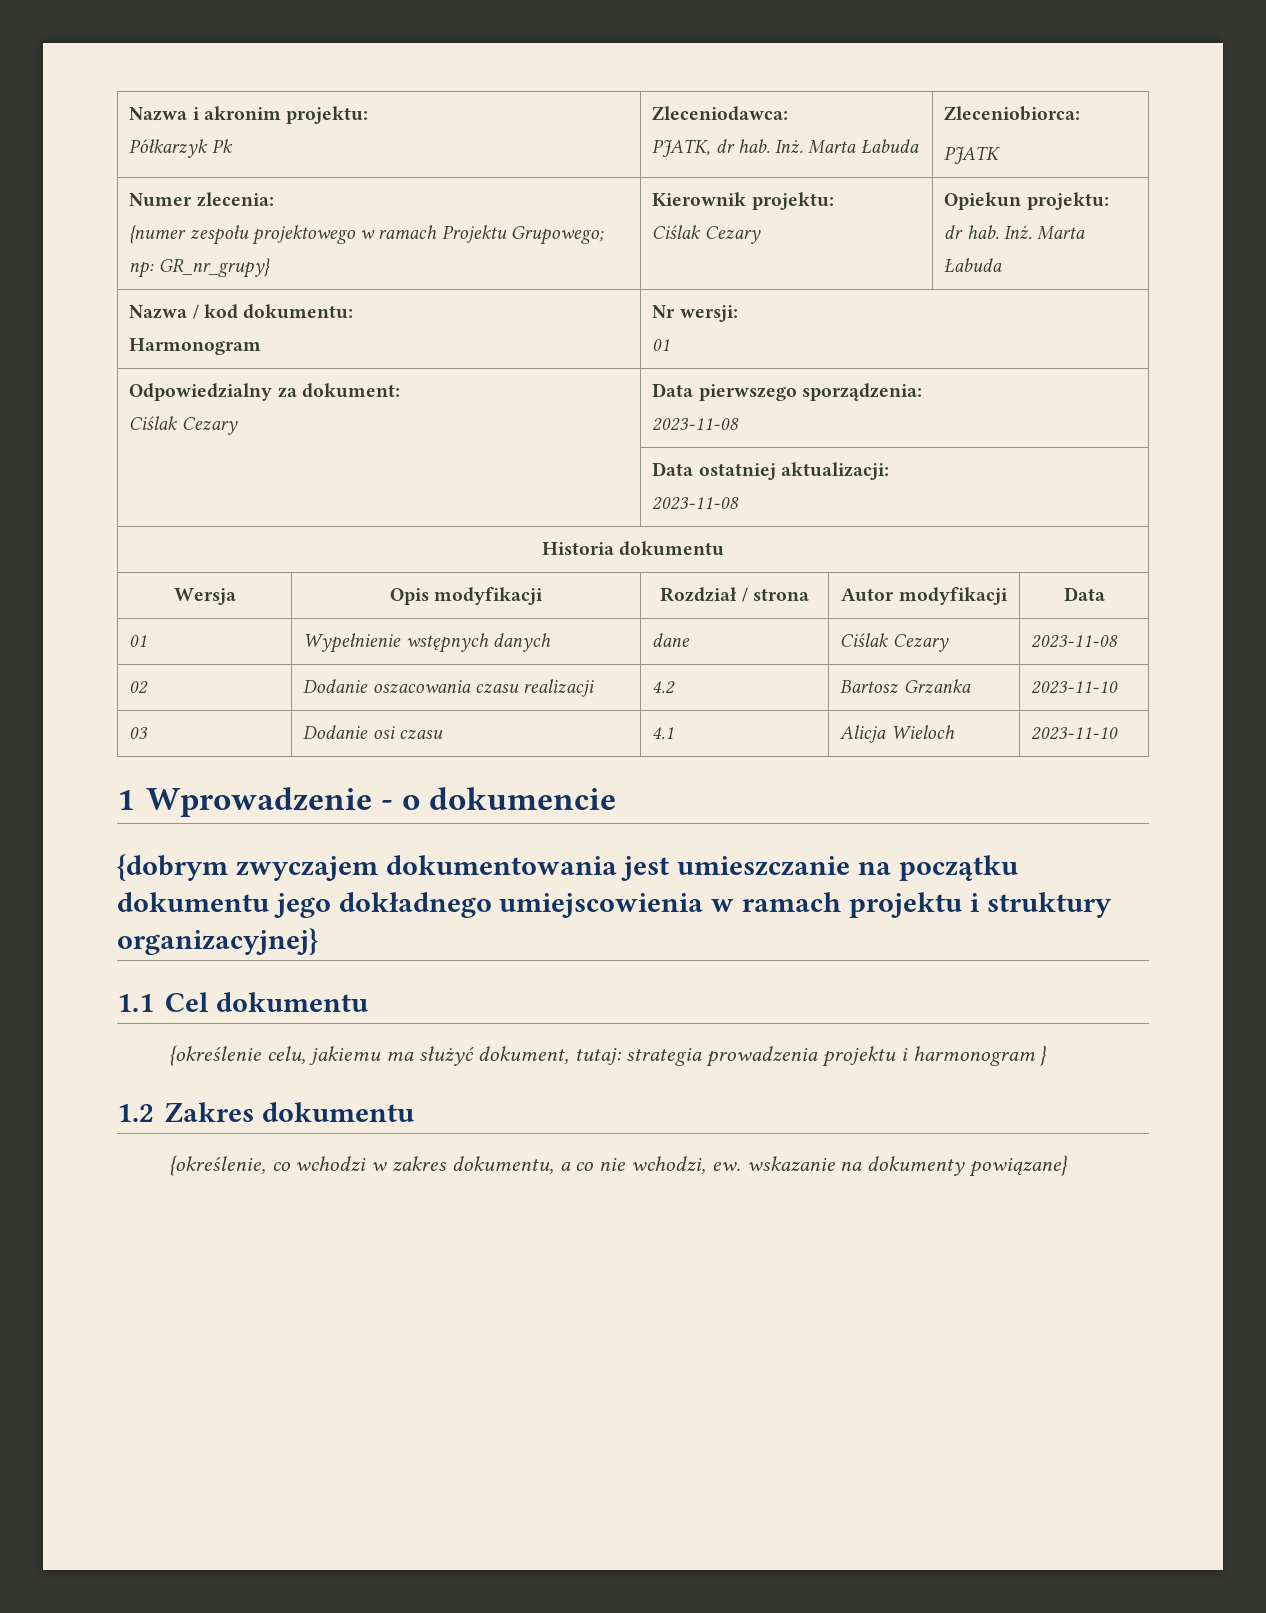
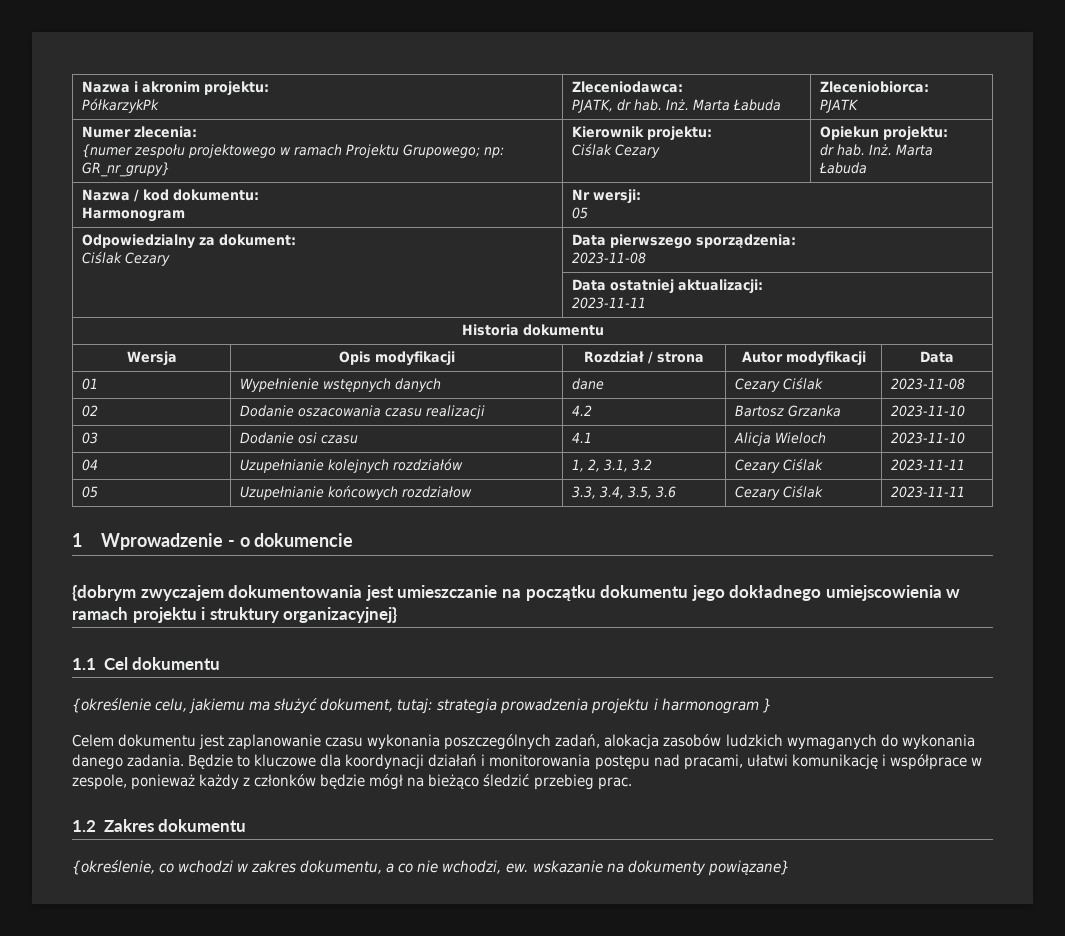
  Nazwa i akronim projektu:
- Półkarzyk Pk | Zleceniodawca:
+ PółkarzykPk | Zleceniodawca:
  Nazwa / kod dokumentu:
  Harmonogram | Nr wersji:
- 01
+ 05
  | Data ostatniej aktualizacji:
- 2023-11-08
+ 2023-11-11
- 01 | Wypełnienie wstępnych danych | dane | Ciślak Cezary | 2023-11-08
+ 01 | Wypełnienie wstępnych danych | dane | Cezary Ciślak | 2023-11-08
+ 04 | Uzupełnianie kolejnych rozdziałów | 1, 2, 3.1, 3.2 | Cezary Ciślak | 2023-11-11
+ 05 | Uzupełnianie końcowych rozdziałow | 3.3, 3.4, 3.5, 3.6 | Cezary Ciślak | 2023-11-11
+ Celem dokumentu jest zaplanowanie czasu wykonania poszczególnych zadań, alokacja zasobów ludzkich wymaganych do wykonania danego zadania. Będzie to kluczowe dla koordynacji działań i monitorowania postępu nad pracami, ułatwi komunikację i współprace w zespole, ponieważ każdy z członków będzie mógł na bieżąco śledzić przebieg prac.

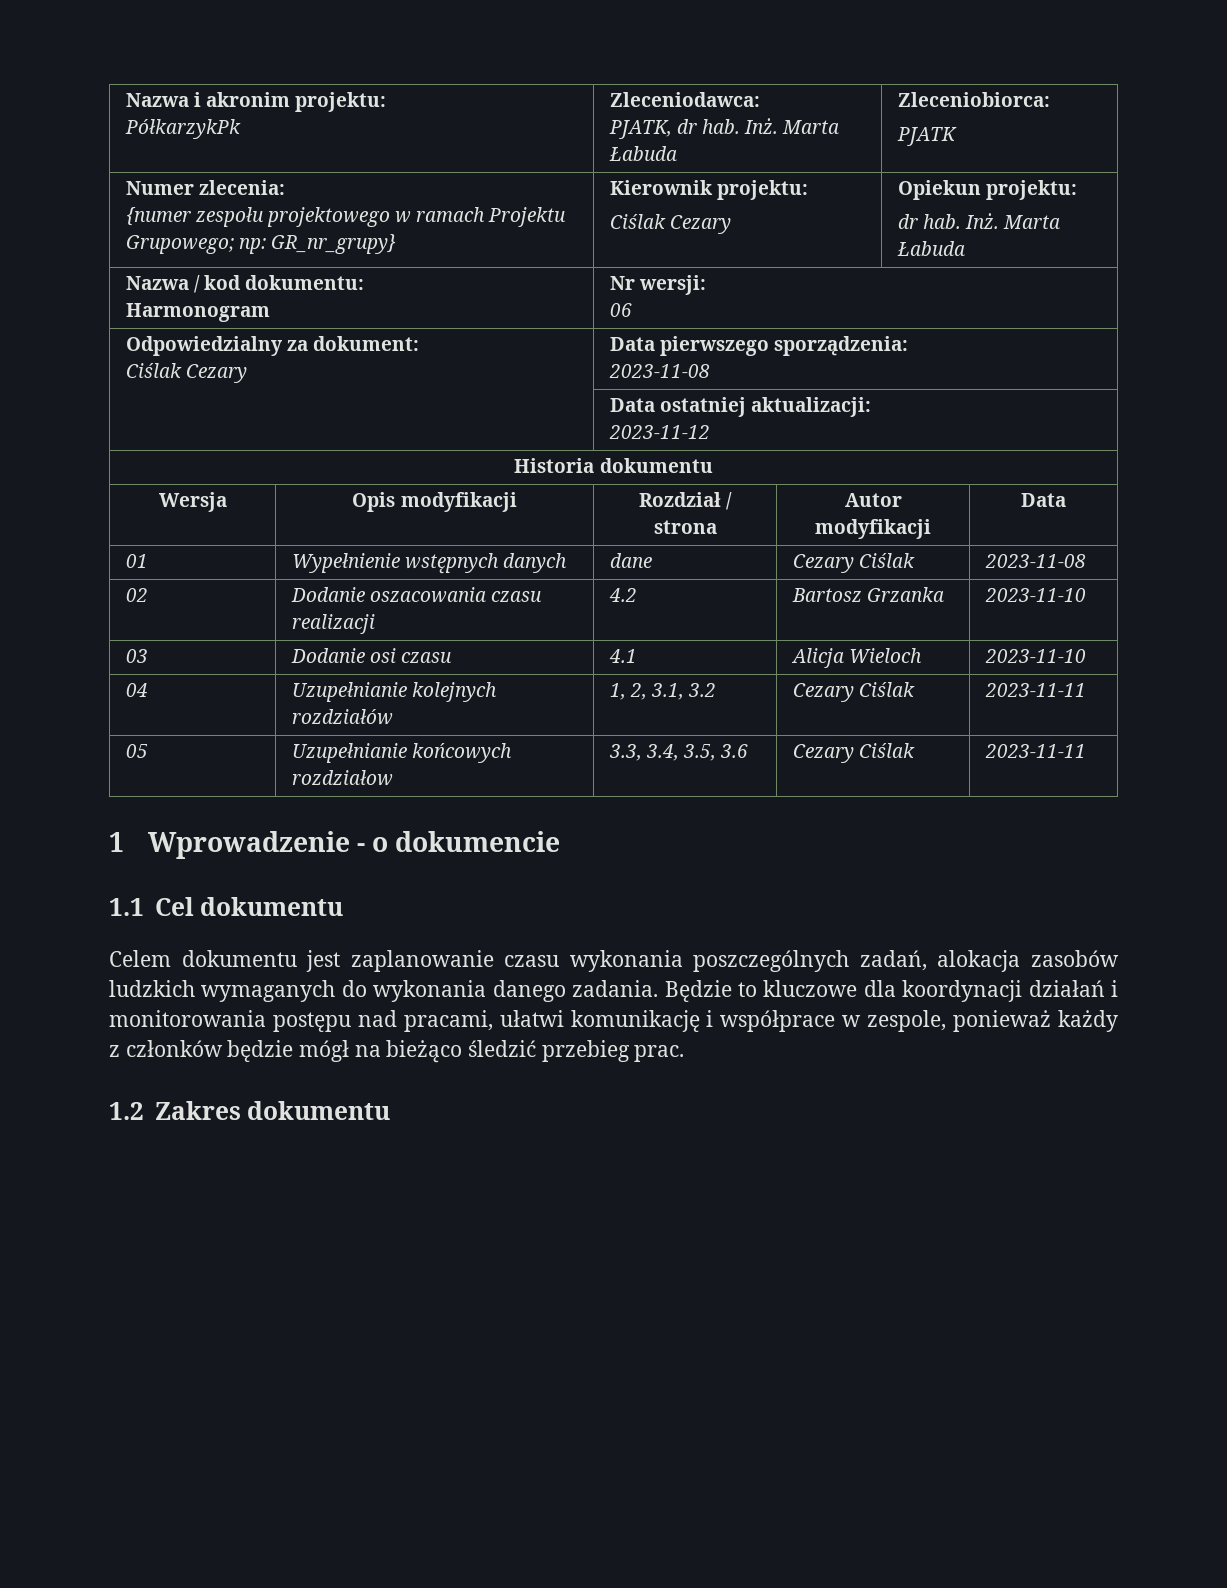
  Nazwa / kod dokumentu:
  Harmonogram | Nr wersji:
- 05
+ 06
  | Data ostatniej aktualizacji:
- 2023-11-11
+ 2023-11-12
- {dobrym zwyczajem dokumentowania jest umieszczanie na początku dokumentu jego dokładnego umiejscowienia w ramach projektu i struktury organizacyjnej}
  1.1 Cel dokumentu
- {określenie celu, jakiemu ma służyć dokument, tutaj: strategia prowadzenia projektu i harmonogram }
- {określenie, co wchodzi w zakres dokumentu, a co nie wchodzi, ew. wskazanie na dokumenty powiązane}

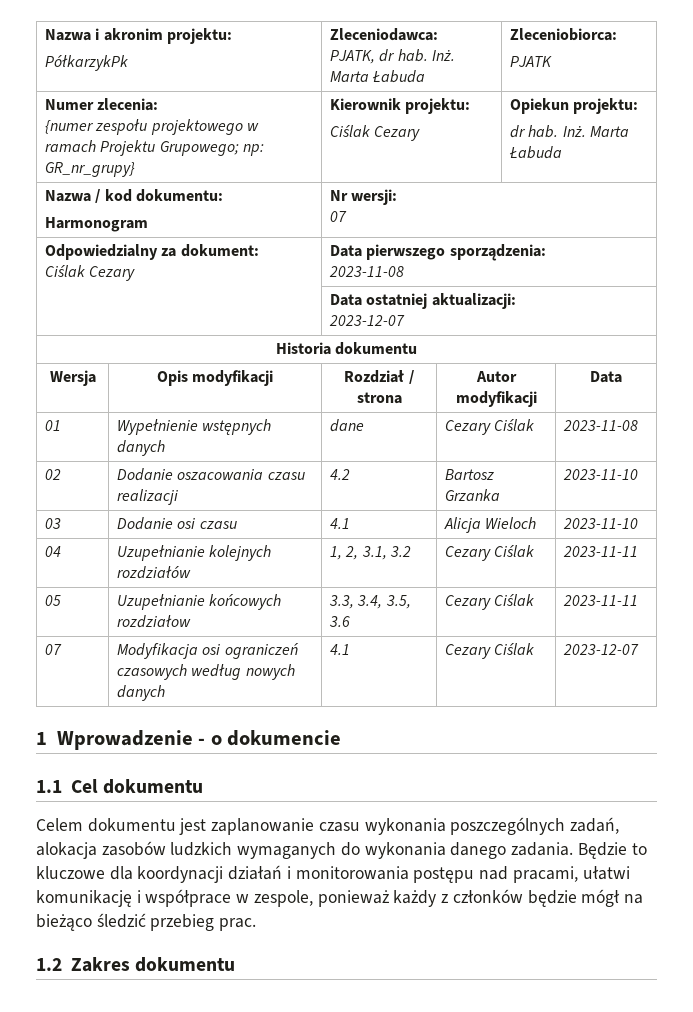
  Nazwa / kod dokumentu:
  Harmonogram | Nr wersji:
- 06
+ 07
  | Data ostatniej aktualizacji:
- 2023-11-12
+ 2023-12-07
+ 07 | Modyfikacja osi ograniczeń czasowych według nowych danych | 4.1 | Cezary Ciślak | 2023-12-07

